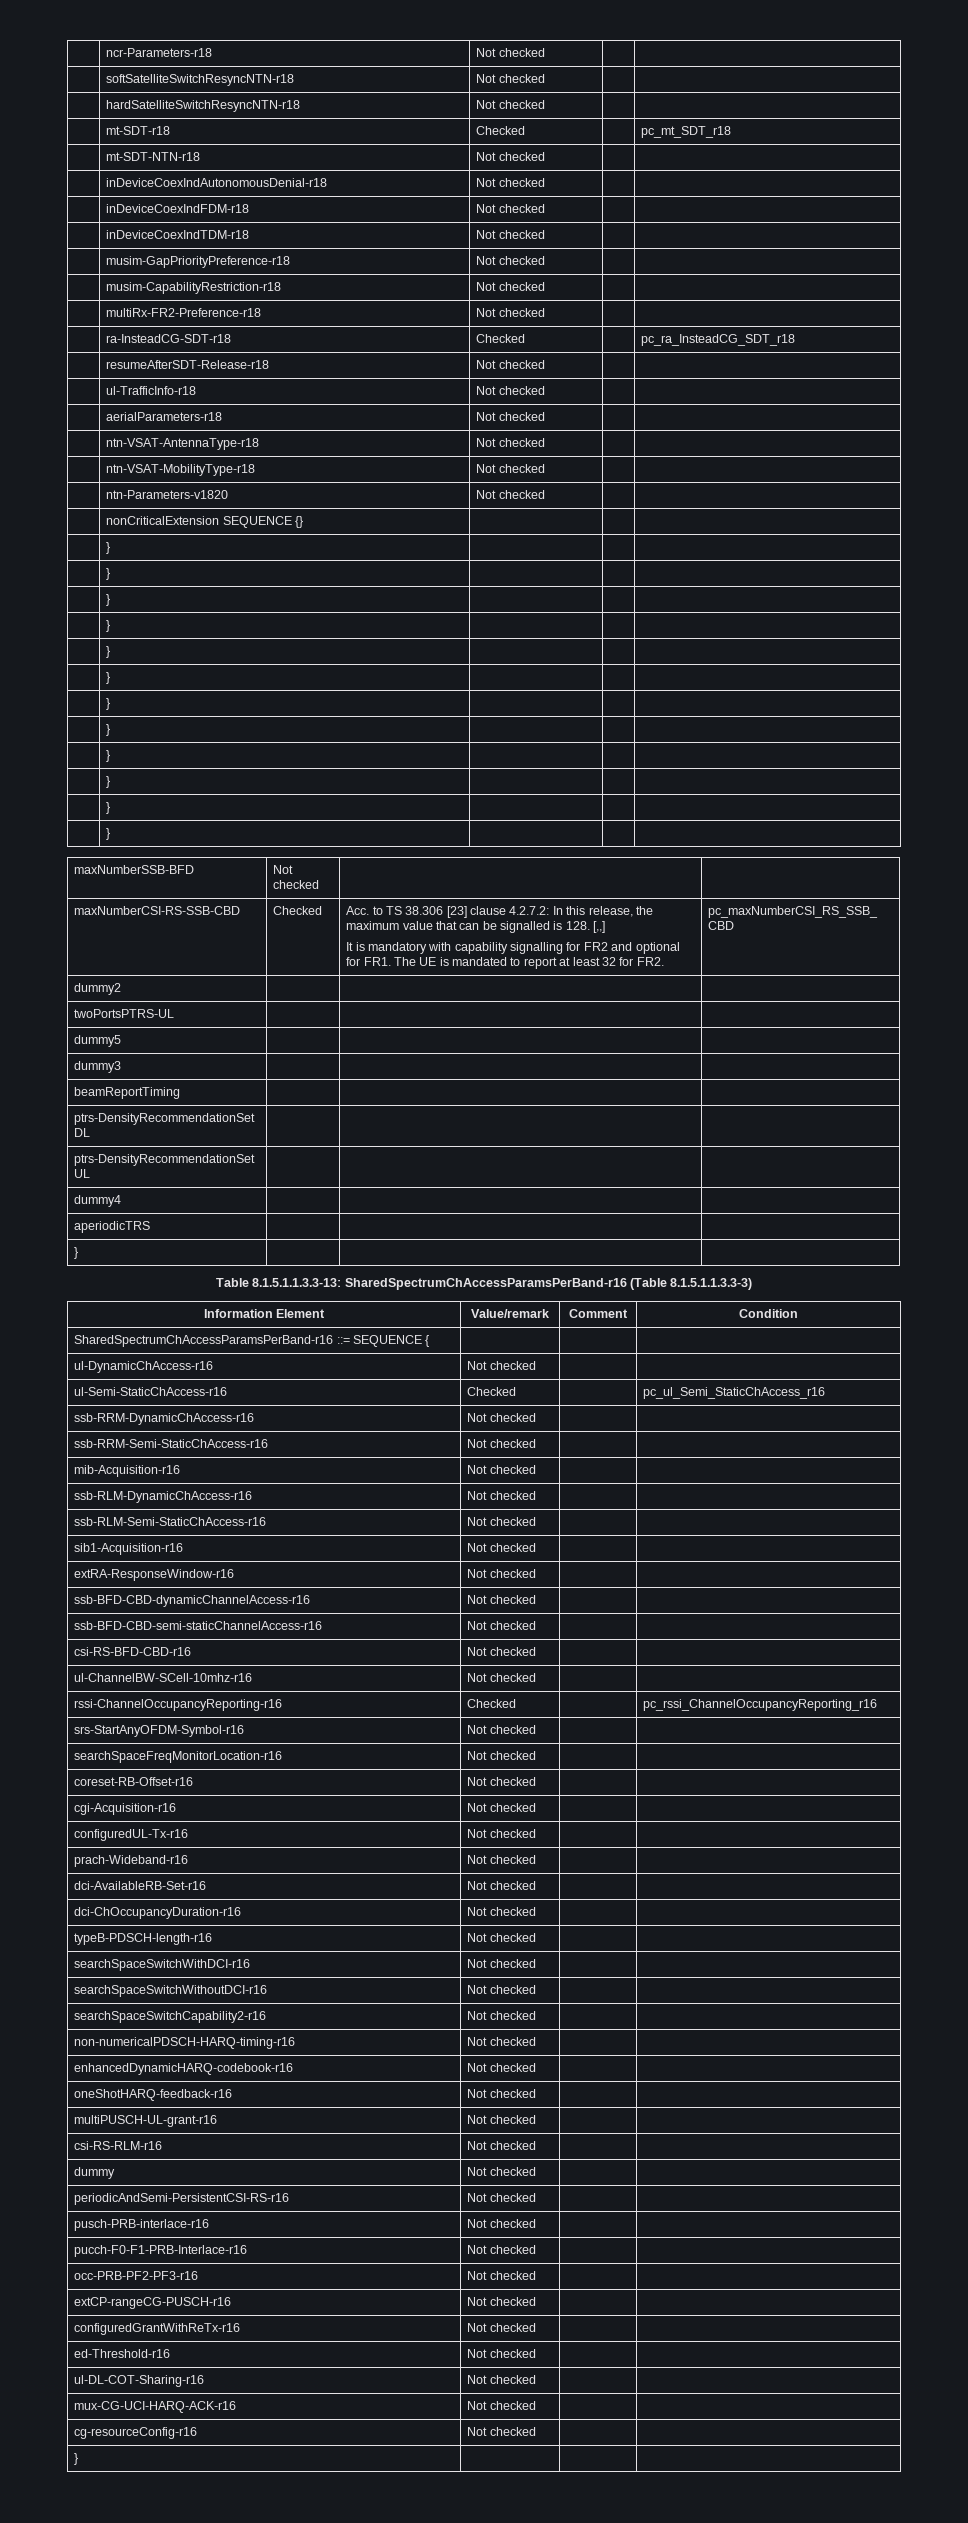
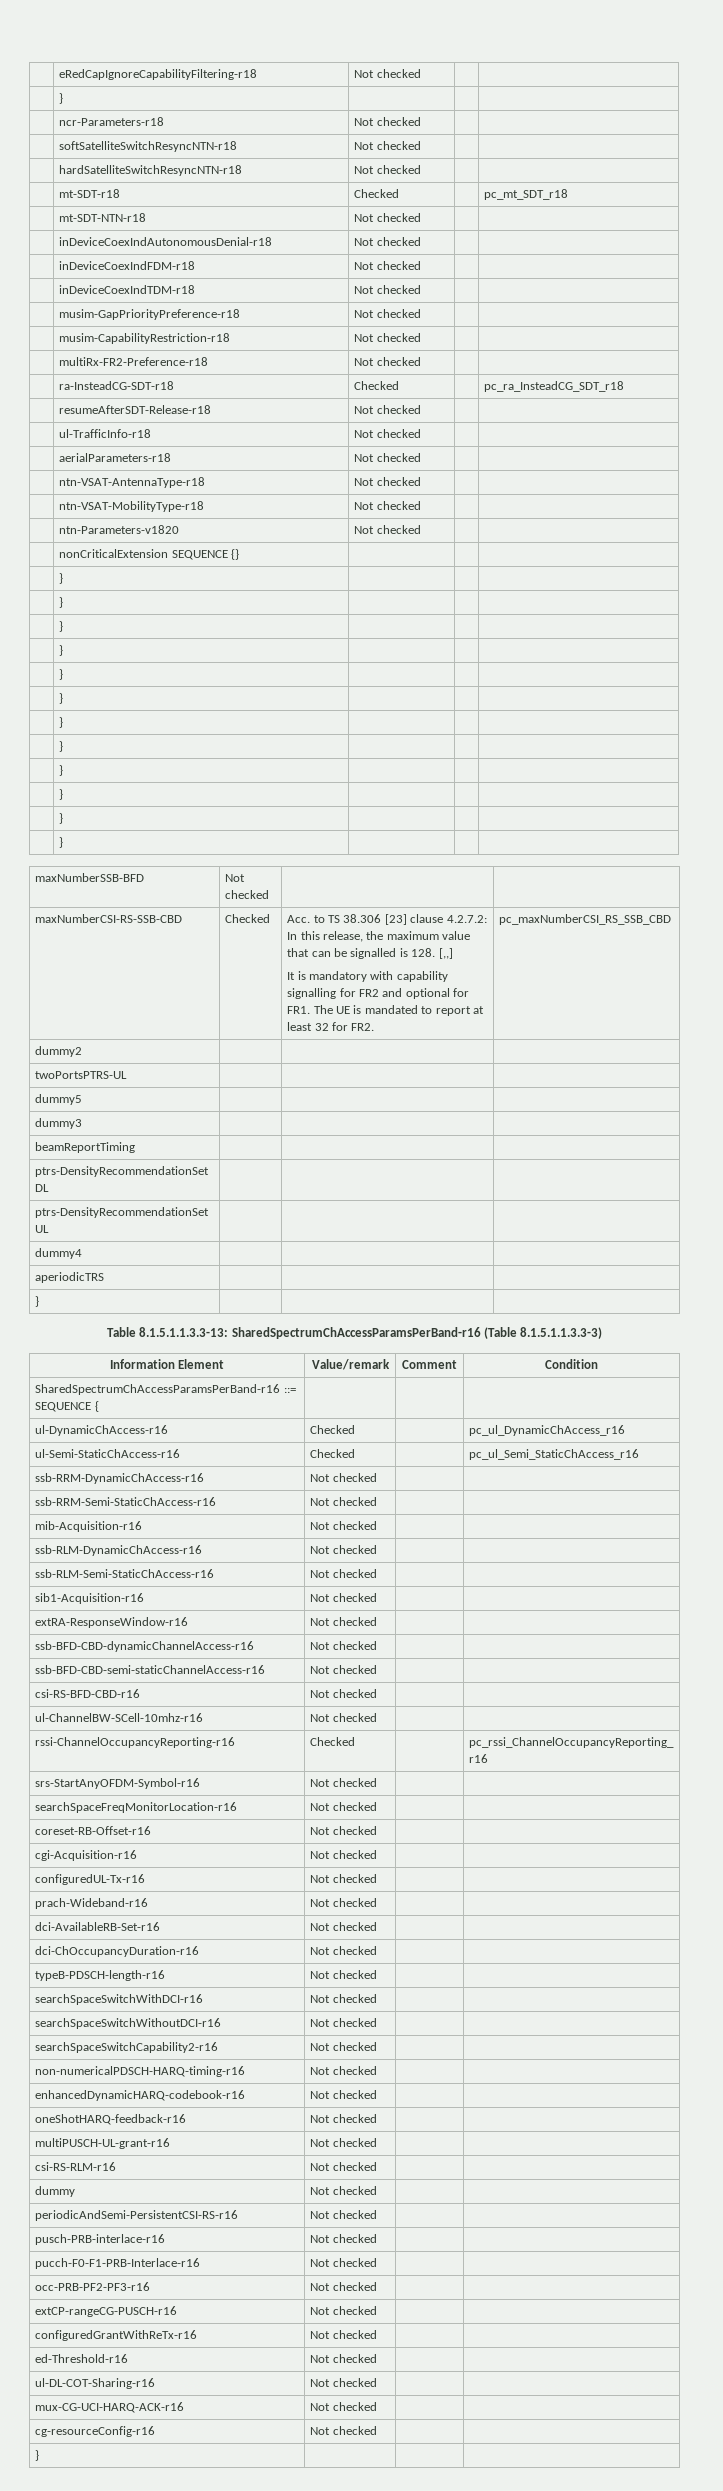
+ | eRedCapIgnoreCapabilityFiltering-r18 | Not checked | |
+ | } | | |
- ul-DynamicChAccess-r16 | Not checked | |
+ ul-DynamicChAccess-r16 | Checked | | pc_ul_DynamicChAccess_r16

